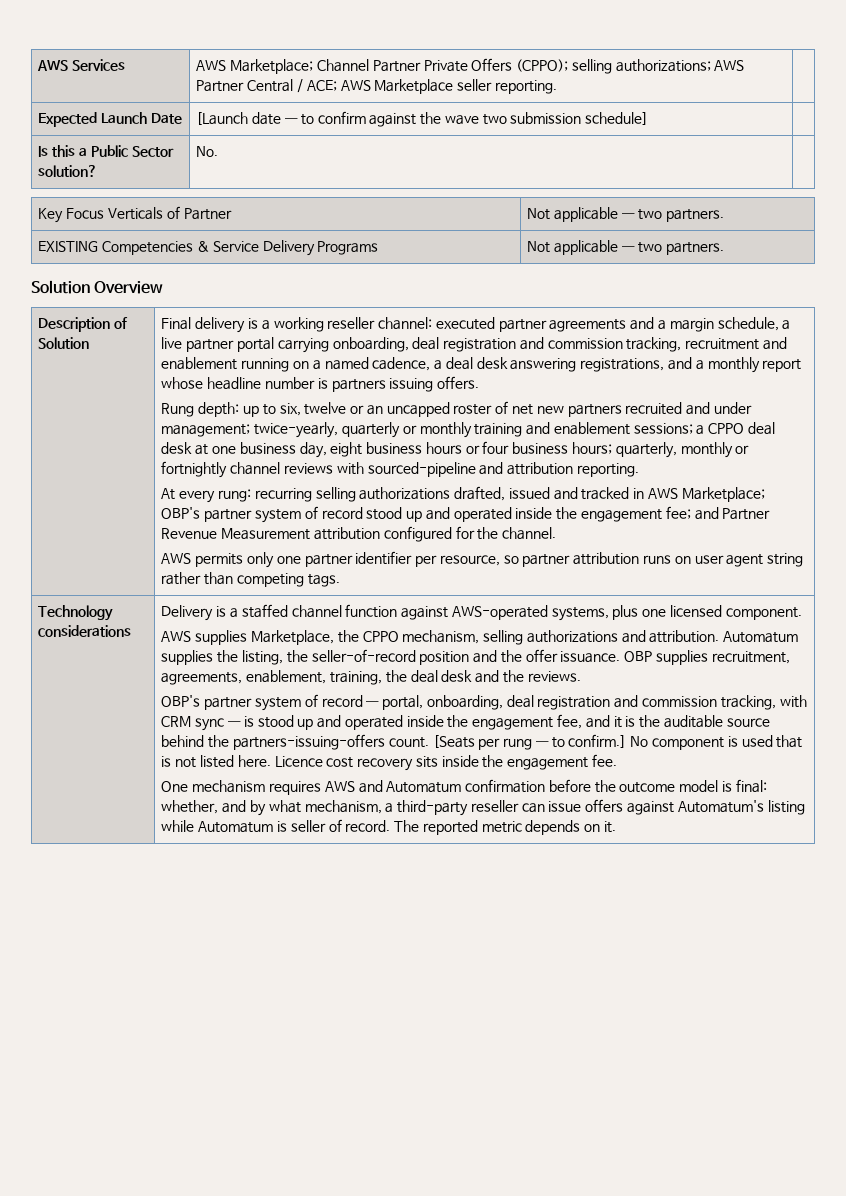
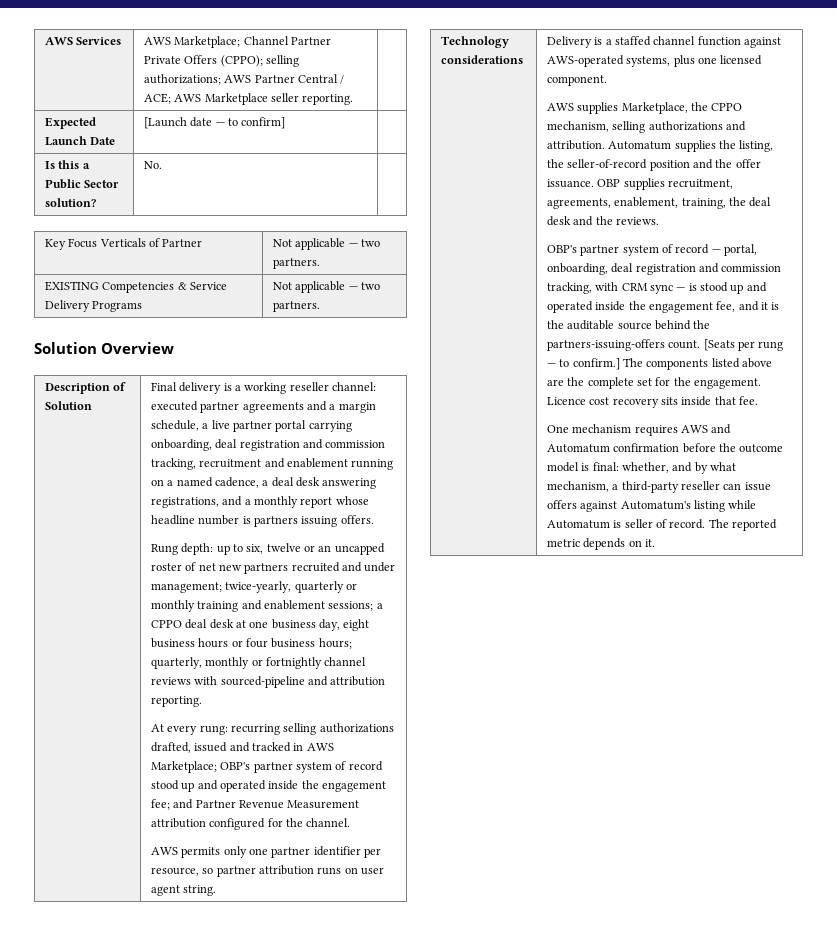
- Expected Launch Date | [Launch date — to confirm against the wave two submission schedule] |
+ Expected Launch Date | [Launch date — to confirm] |
- AWS permits only one partner identifier per resource, so partner attribution runs on user agent string rather than competing tags.
+ AWS permits only one partner identifier per resource, so partner attribution runs on user agent string.
- No component is used that is not listed here.
+ The components listed above are the complete set for the engagement.
- Licence cost recovery sits inside the engagement fee.
+ Licence cost recovery sits inside that fee.

